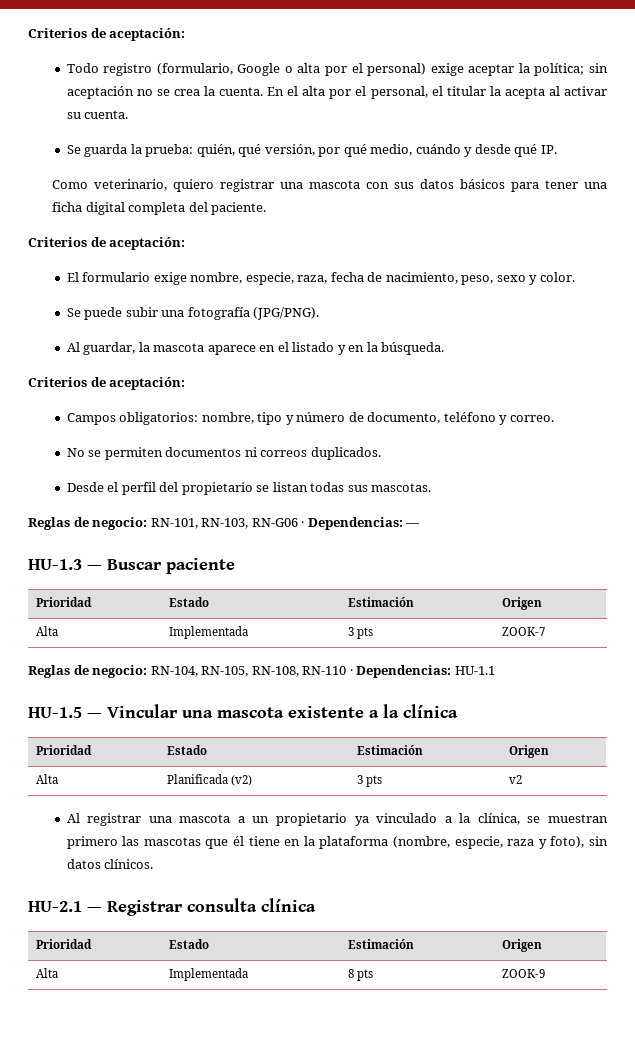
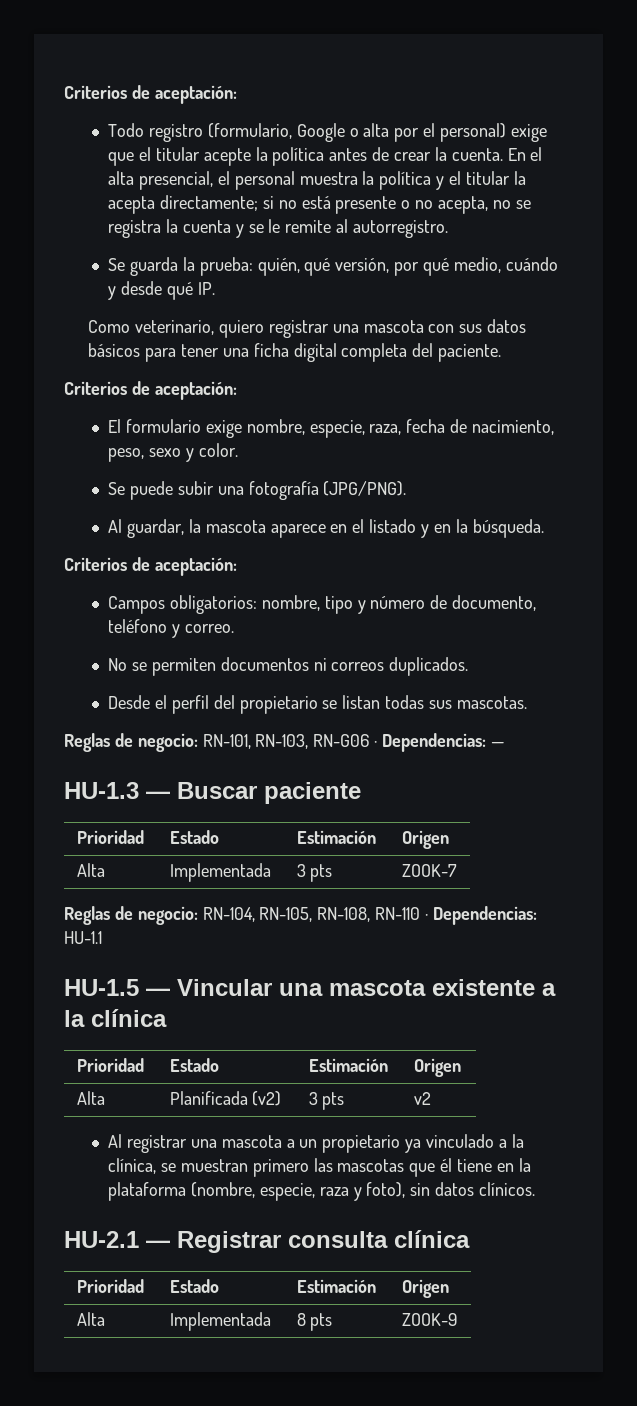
- Todo registro (formulario, Google o alta por el personal) exige aceptar la política; sin aceptación no se crea la cuenta.
+ Todo registro (formulario, Google o alta por el personal) exige que el titular acepte la política antes de crear la cuenta.
- En el alta por el personal, el titular la acepta al activar su cuenta.
+ En el alta presencial, el personal muestra la política y el titular la acepta directamente; si no está presente o no acepta, no se registra la cuenta y se le remite al autorregistro.

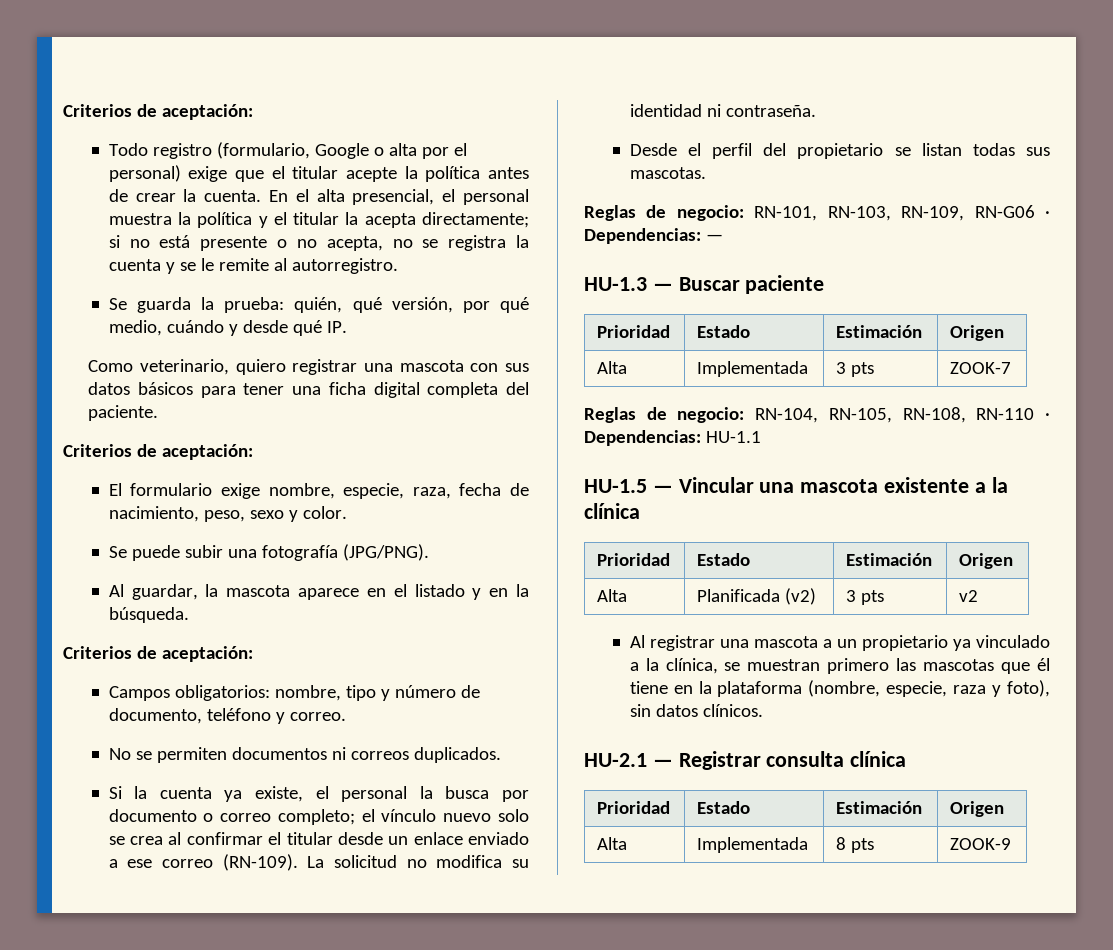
+ Si la cuenta ya existe, el personal la busca por documento o correo completo; el vínculo nuevo solo se crea al confirmar el titular desde un enlace enviado a ese correo (RN-109). La solicitud no modifica su identidad ni contraseña.
- Reglas de negocio: RN-101, RN-103, RN-G06 · Dependencias: —
+ Reglas de negocio: RN-101, RN-103, RN-109, RN-G06 · Dependencias: —

